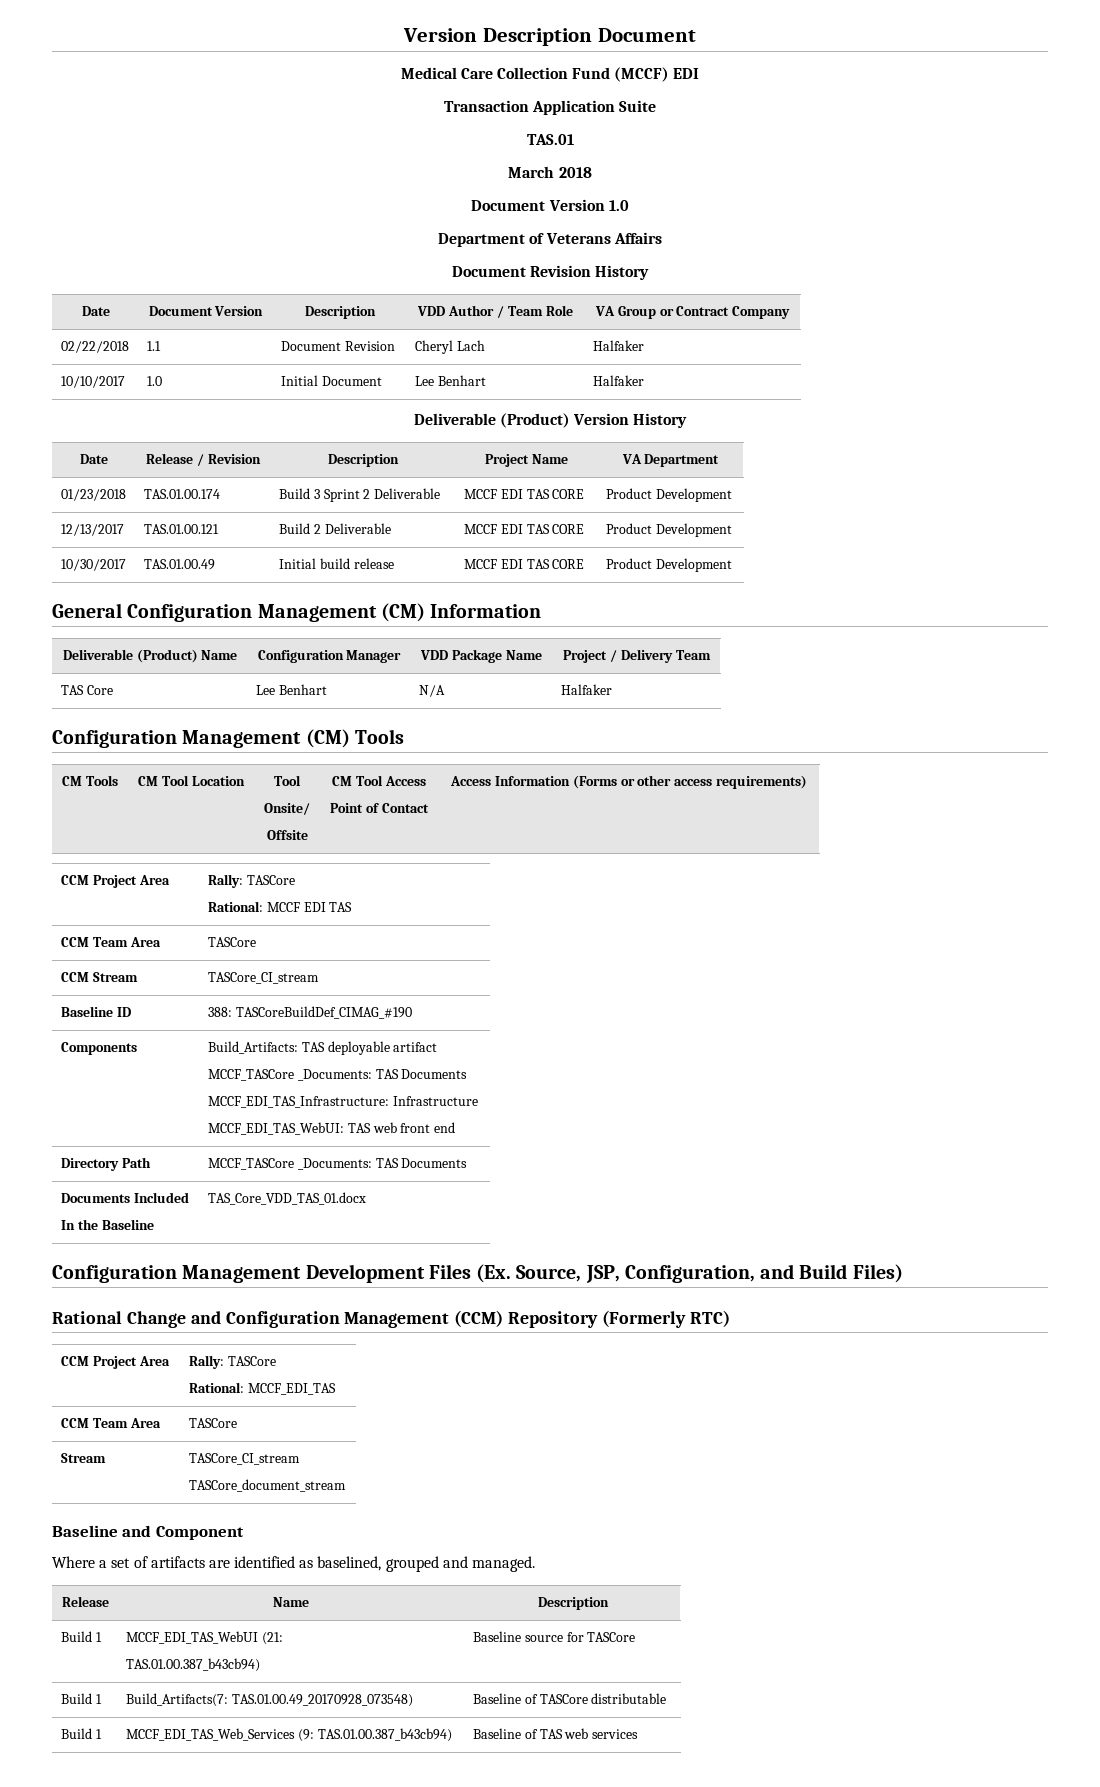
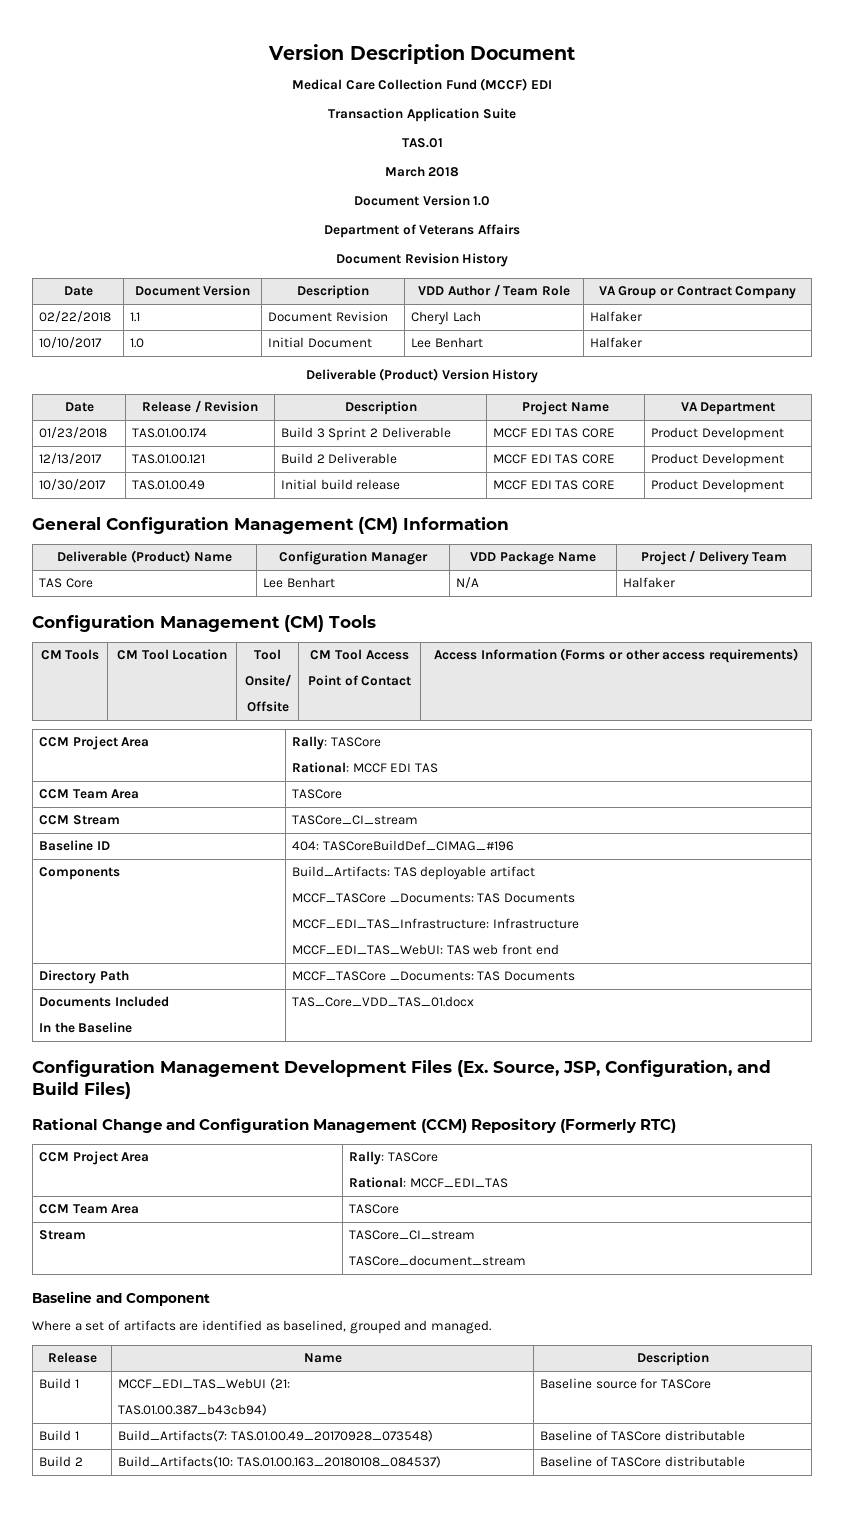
- Baseline ID | 388: TASCoreBuildDef_CIMAG_#190
+ Baseline ID | 404: TASCoreBuildDef_CIMAG_#196
- Build 1 | MCCF_EDI_TAS_Web_Services (9: TAS.01.00.387_b43cb94) | Baseline of TAS web services
+ Build 2 | Build_Artifacts(10: TAS.01.00.163_20180108_084537) | Baseline of TASCore distributable

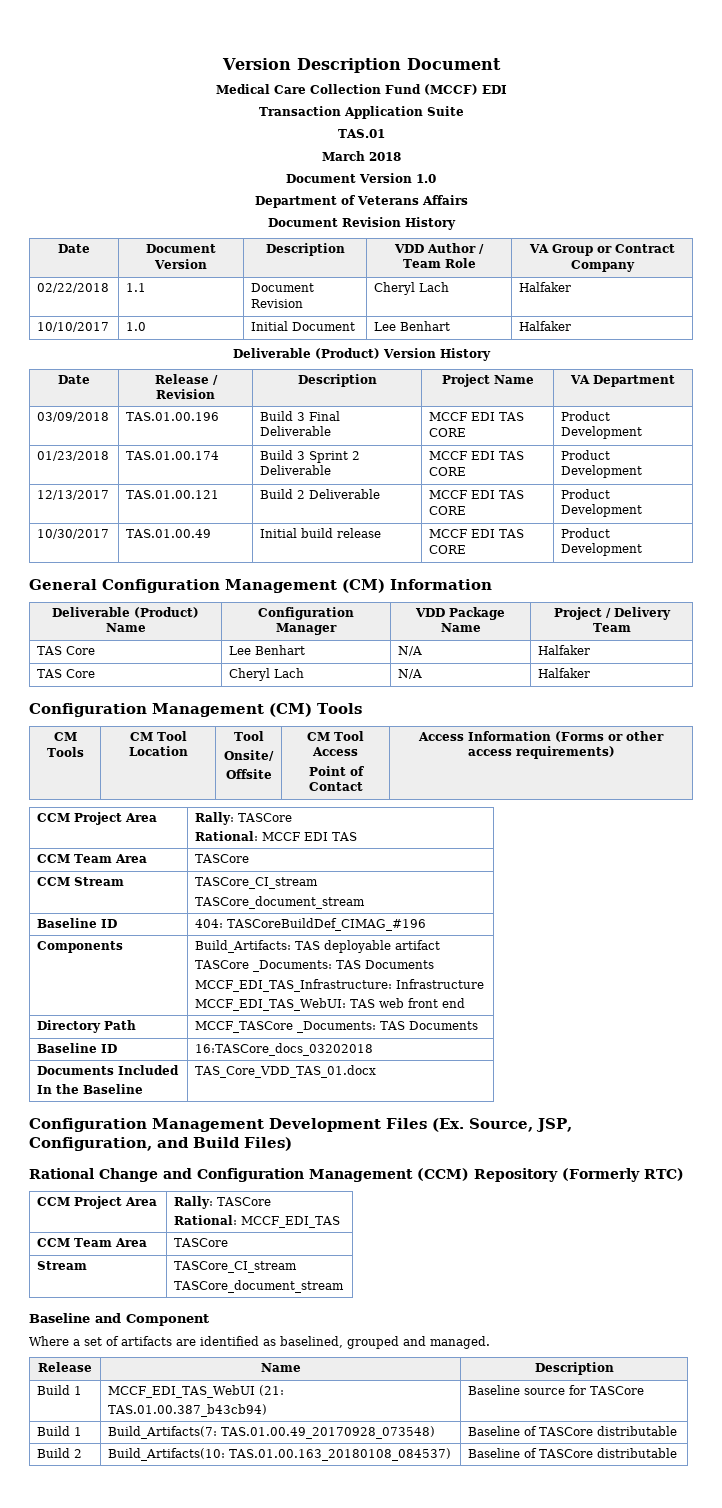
+ 03/09/2018 | TAS.01.00.196 | Build 3 Final Deliverable | MCCF EDI TAS CORE | Product Development
+ TAS Core | Cheryl Lach | N/A | Halfaker
  CCM Stream | TASCore_CI_stream
+ TASCore_document_stream
  Components | Build_Artifacts: TAS deployable artifact
- MCCF_TASCore _Documents: TAS Documents
+ TASCore _Documents: TAS Documents
+ Baseline ID | 16:TASCore_docs_03202018

